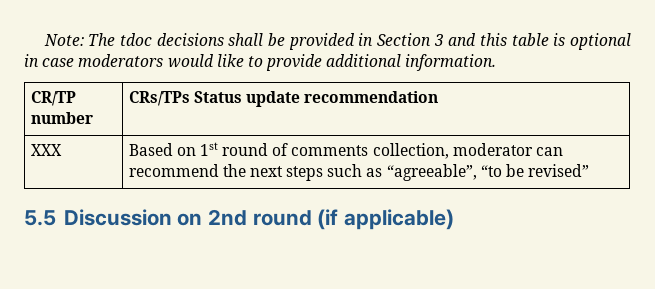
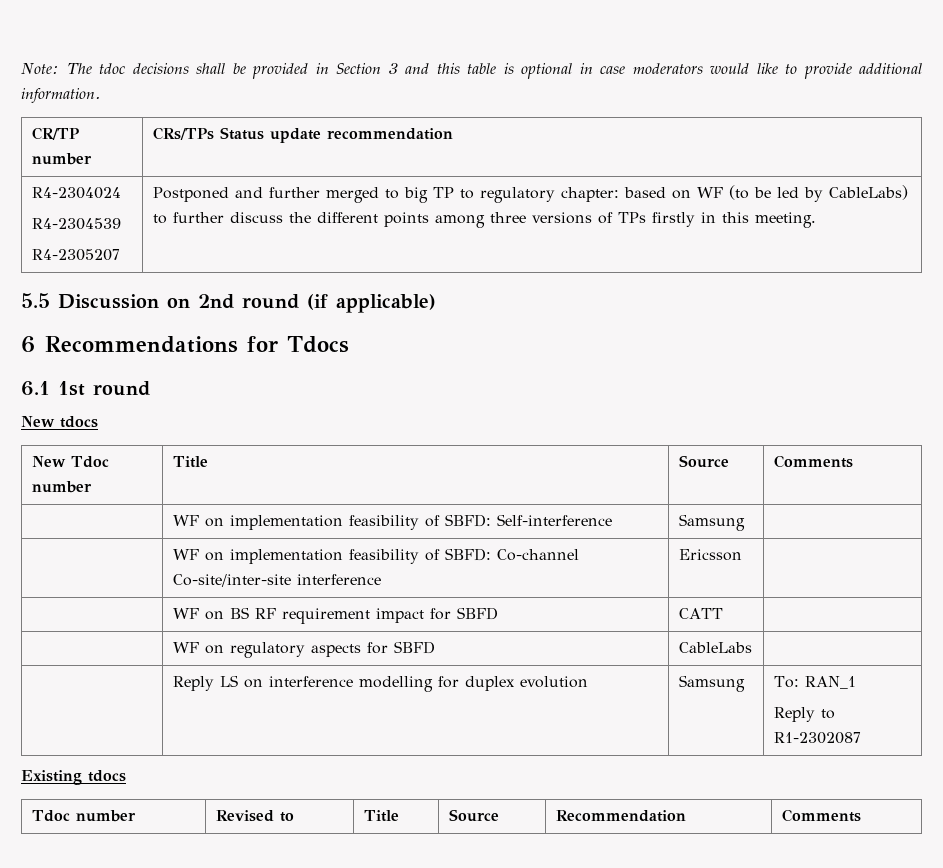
- XXX | Based on 1st round of comments collection, moderator can recommend the next steps such as “agreeable”, “to be revised”
+ R4-2304024
+ R4-2304539
+ R4-2305207 | Postponed and further merged to big TP to regulatory chapter: based on WF (to be led by CableLabs) to further discuss the different points among three versions of TPs firstly in this meeting.
+ 6 Recommendations for Tdocs
+ 6.1 1st round
+ New tdocs
+ New Tdoc number | Title | Source | Comments
+ | WF on implementation feasibility of SBFD: Self-interference | Samsung |
+ | WF on implementation feasibility of SBFD: Co-channel Co-site/inter-site interference | Ericsson |
+ | WF on BS RF requirement impact for SBFD | CATT |
+ | WF on regulatory aspects for SBFD | CableLabs |
+ | Reply LS on interference modelling for duplex evolution | Samsung | To: RAN_1
+ Reply to R1-2302087
+ Existing tdocs
+ Tdoc number | Revised to | Title | Source | Recommendation | Comments

